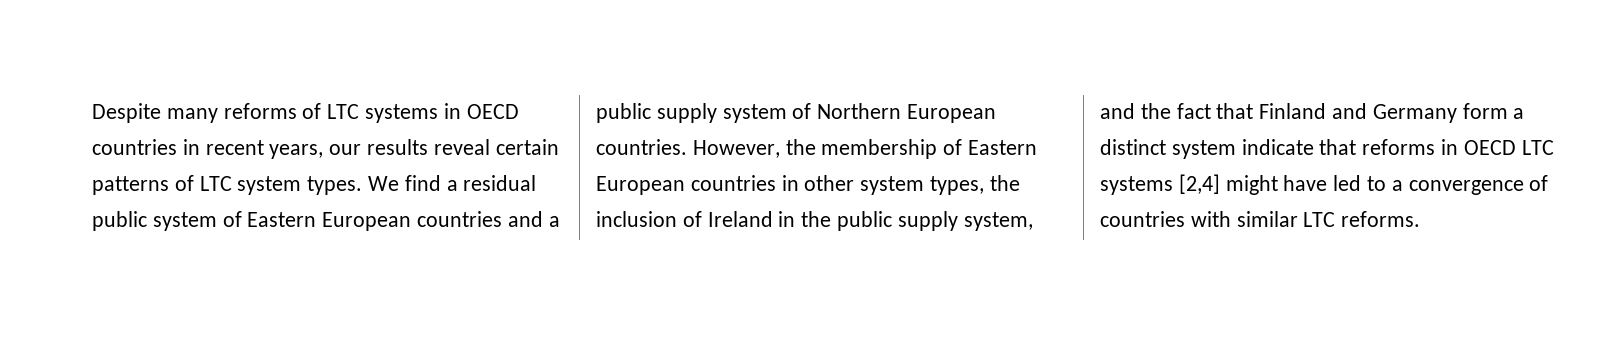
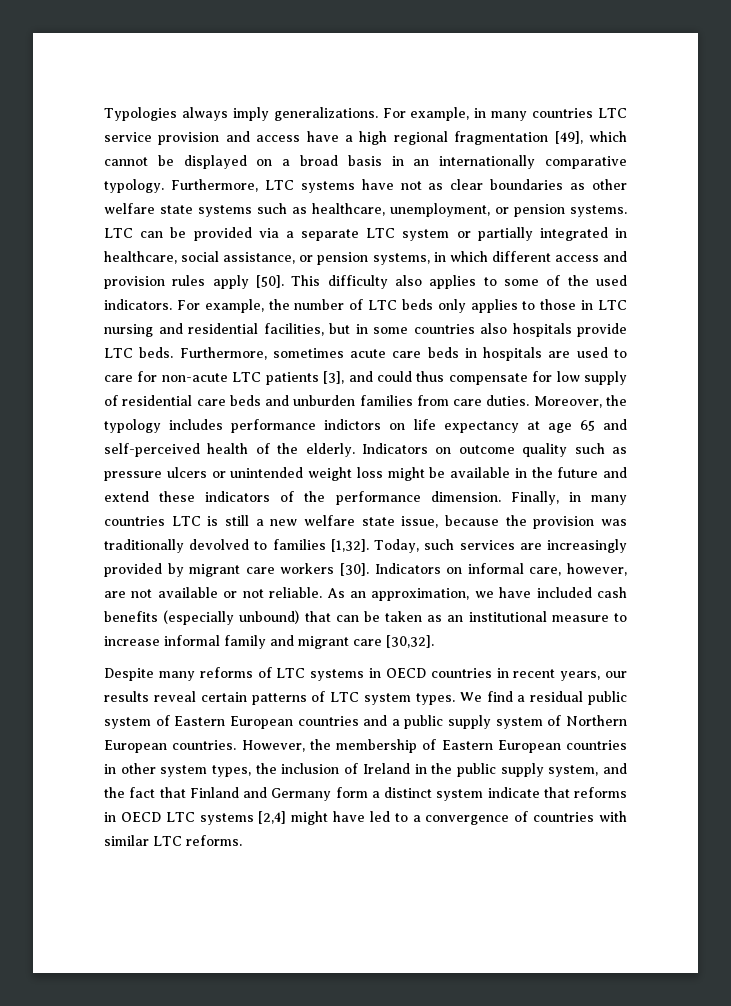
+ Typologies always imply generalizations. For example, in many countries LTC service provision and access have a high regional fragmentation [49], which cannot be displayed on a broad basis in an internationally comparative typology. Furthermore, LTC systems have not as clear boundaries as other welfare state systems such as healthcare, unemployment, or pension systems. LTC can be provided via a separate LTC system or partially integrated in healthcare, social assistance, or pension systems, in which different access and provision rules apply [50]. This difficulty also applies to some of the used indicators. For example, the number of LTC beds only applies to those in LTC nursing and residential facilities, but in some countries also hospitals provide LTC beds. Furthermore, sometimes acute care beds in hospitals are used to care for non-acute LTC patients [3], and could thus compensate for low supply of residential care beds and unburden families from care duties. Moreover, the typology includes performance indictors on life expectancy at age 65 and self-perceived health of the elderly. Indicators on outcome quality such as pressure ulcers or unintended weight loss might be available in the future and extend these indicators of the performance dimension. Finally, in many countries LTC is still a new welfare state issue, because the provision was traditionally devolved to families [1,32]. Today, such services are increasingly provided by migrant care workers [30]. Indicators on informal care, however, are not available or not reliable. As an approximation, we have included cash benefits (especially unbound) that can be taken as an institutional measure to increase informal family and migrant care [30,32].

